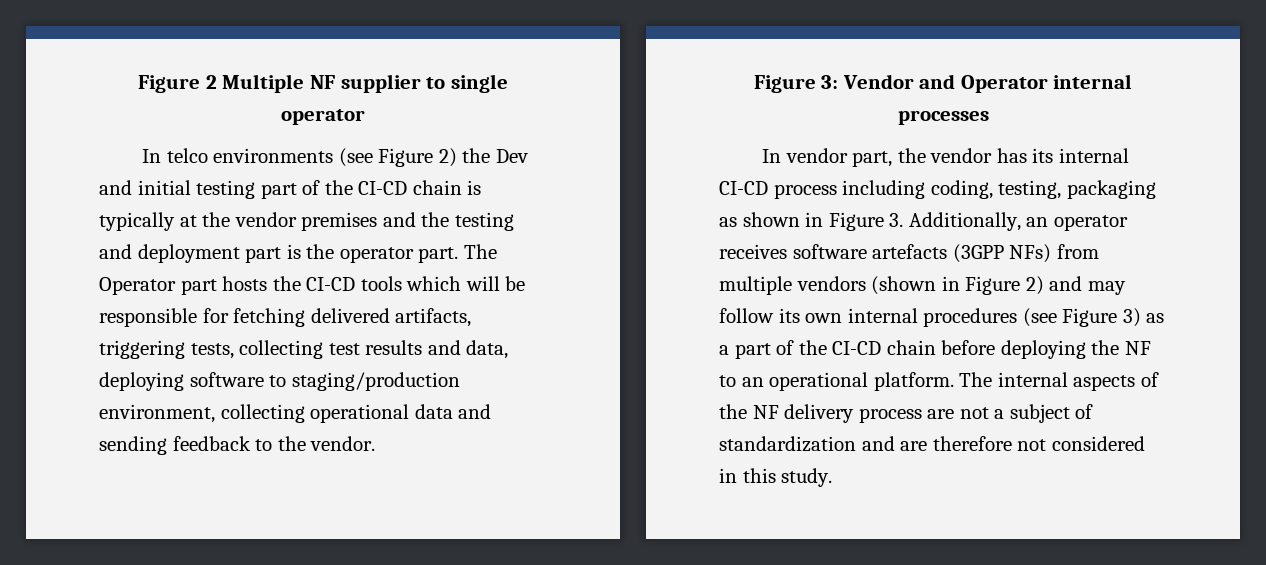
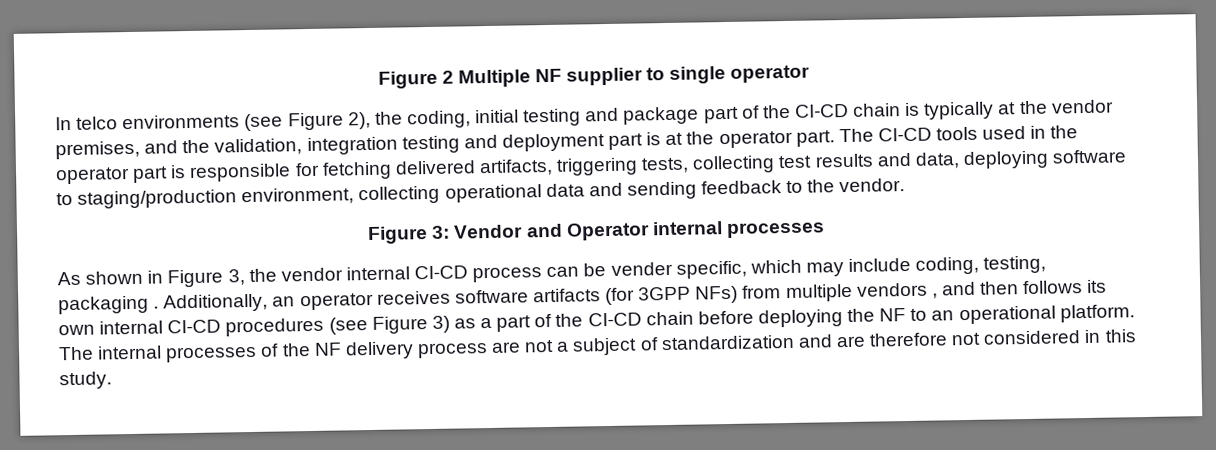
- In telco environments (see Figure 2) the Dev and initial testing part of the CI-CD chain is typically at the vendor premises and the testing and deployment part is the operator part.
+ In telco environments (see Figure 2), the coding, initial testing and package part of the CI-CD chain is typically at the vendor premises, and the validation, integration testing and deployment part is at the operator part.
- The Operator part hosts the CI-CD tools which will be responsible for fetching delivered artifacts, triggering tests, collecting test results and data, deploying software to staging/production environment, collecting operational data and sending feedback to the vendor.
+ The CI-CD tools used in the operator part is responsible for fetching delivered artifacts, triggering tests, collecting test results and data, deploying software to staging/production environment, collecting operational data and sending feedback to the vendor.
- In vendor part, the vendor has its internal CI-CD process including coding, testing, packaging as shown in Figure 3. Additionally, an operator receives software artefacts (3GPP NFs) from multiple vendors (shown in Figure 2) and may follow its own internal procedures (see Figure 3) as a part of the CI-CD chain before deploying the NF to an operational platform.
+ As shown in Figure 3, the vendor internal CI-CD process can be vender specific, which may include coding, testing, packaging . Additionally, an operator receives software artifacts (for 3GPP NFs) from multiple vendors , and then follows its own internal CI-CD procedures (see Figure 3) as a part of the CI-CD chain before deploying the NF to an operational platform.
- The internal aspects of the NF delivery process are not a subject of standardization and are therefore not considered in this study.
+ The internal processes of the NF delivery process are not a subject of standardization and are therefore not considered in this study.

